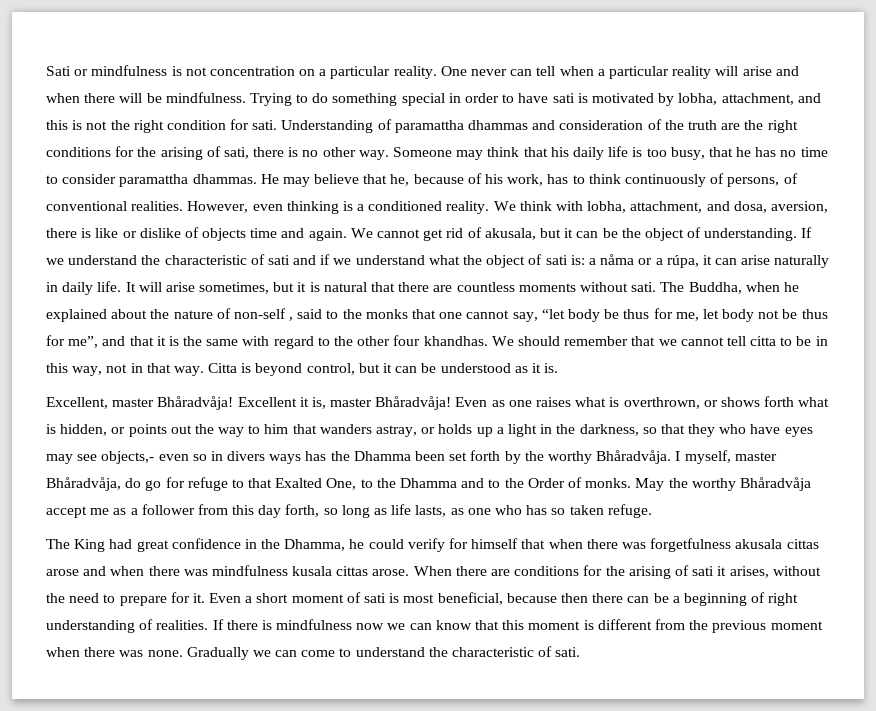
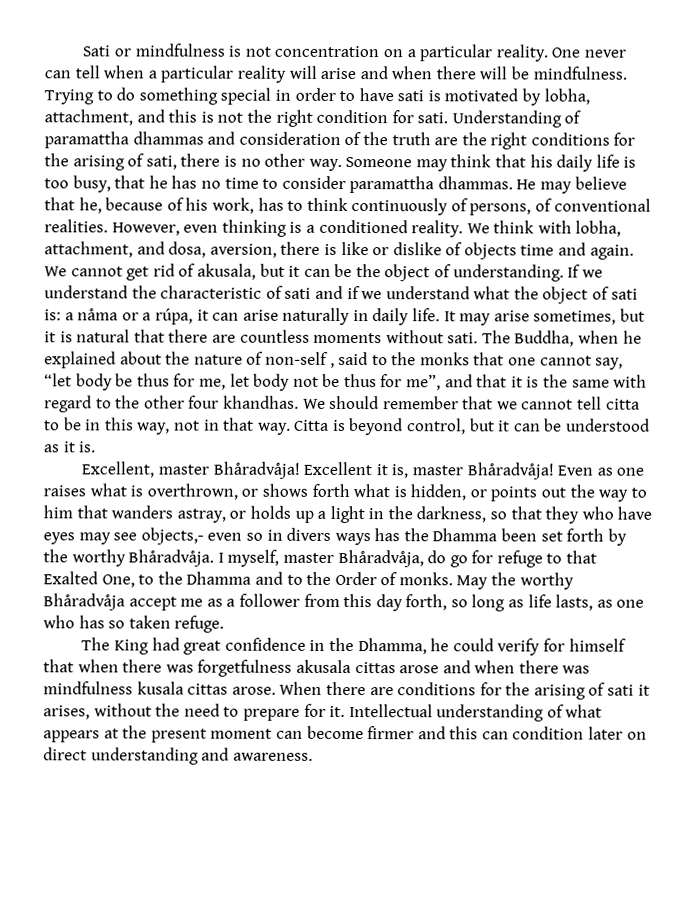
- It will arise sometimes, but it is natural that there are countless moments without sati.
+ It may arise sometimes, but it is natural that there are countless moments without sati.
- Even a short moment of sati is most beneficial, because then there can be a beginning of right understanding of realities. If there is mindfulness now we can know that this moment is different from the previous moment when there was none. Gradually we can come to understand the characteristic of sati.
+ Intellectual understanding of what appears at the present moment can become firmer and this can condition later on direct understanding and awareness.

